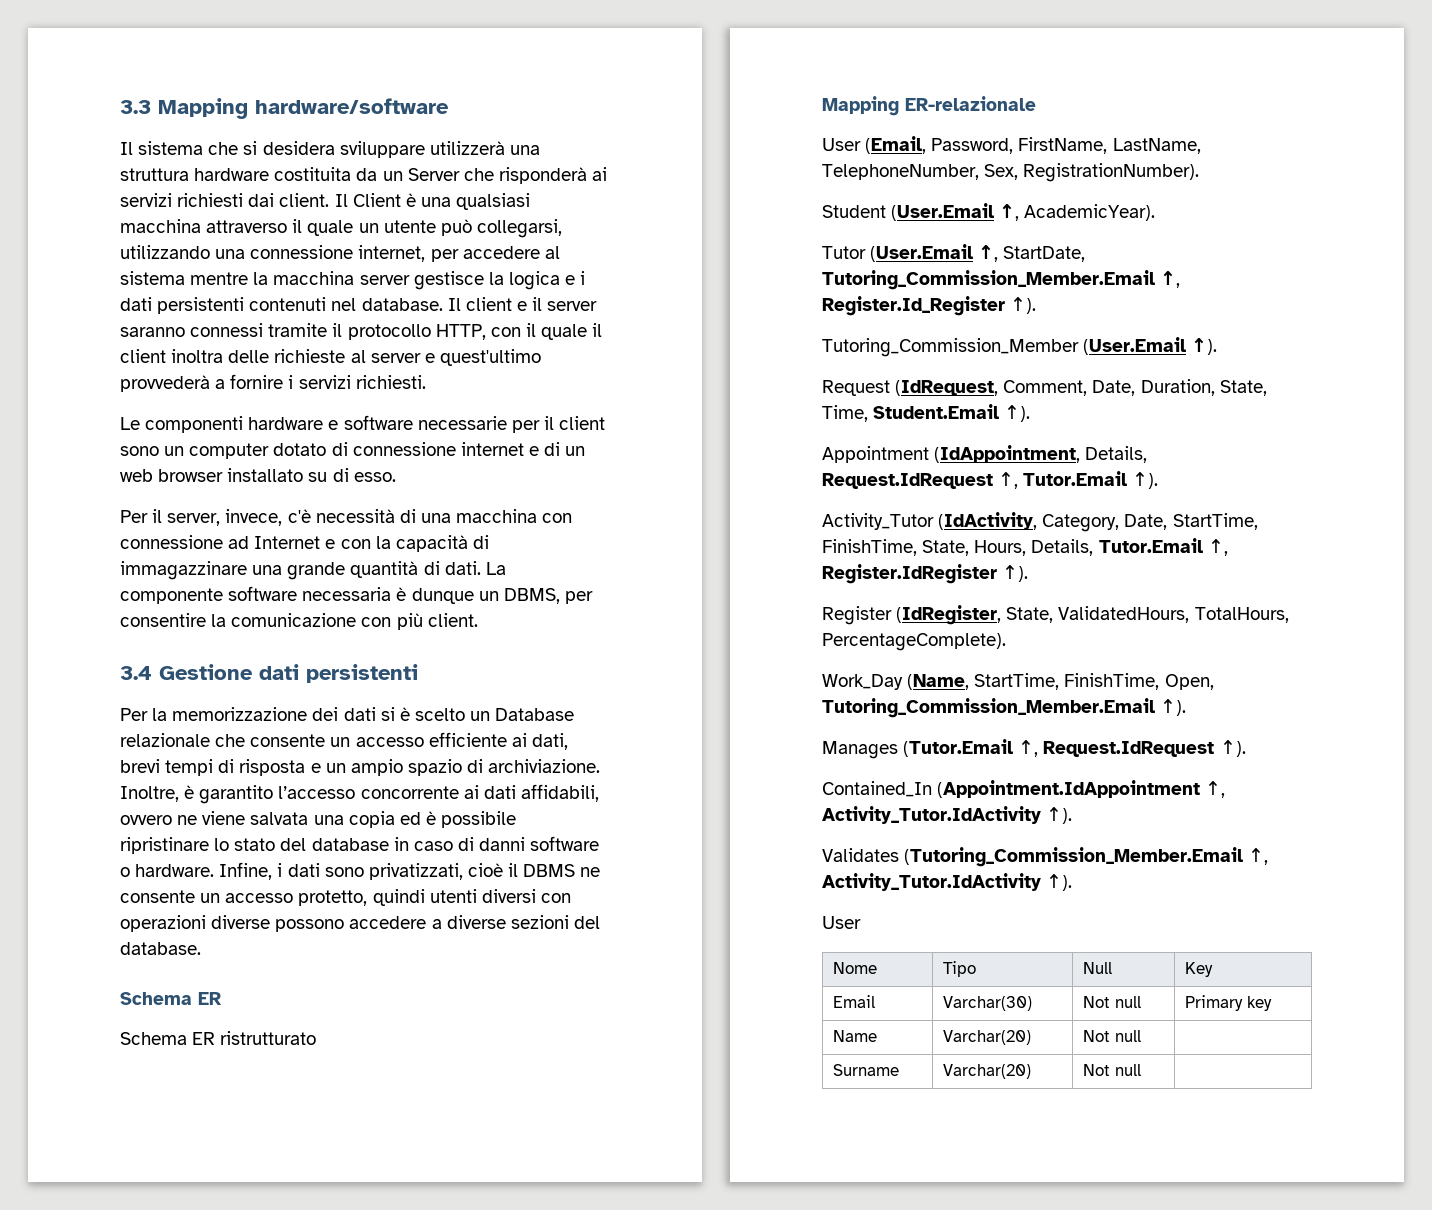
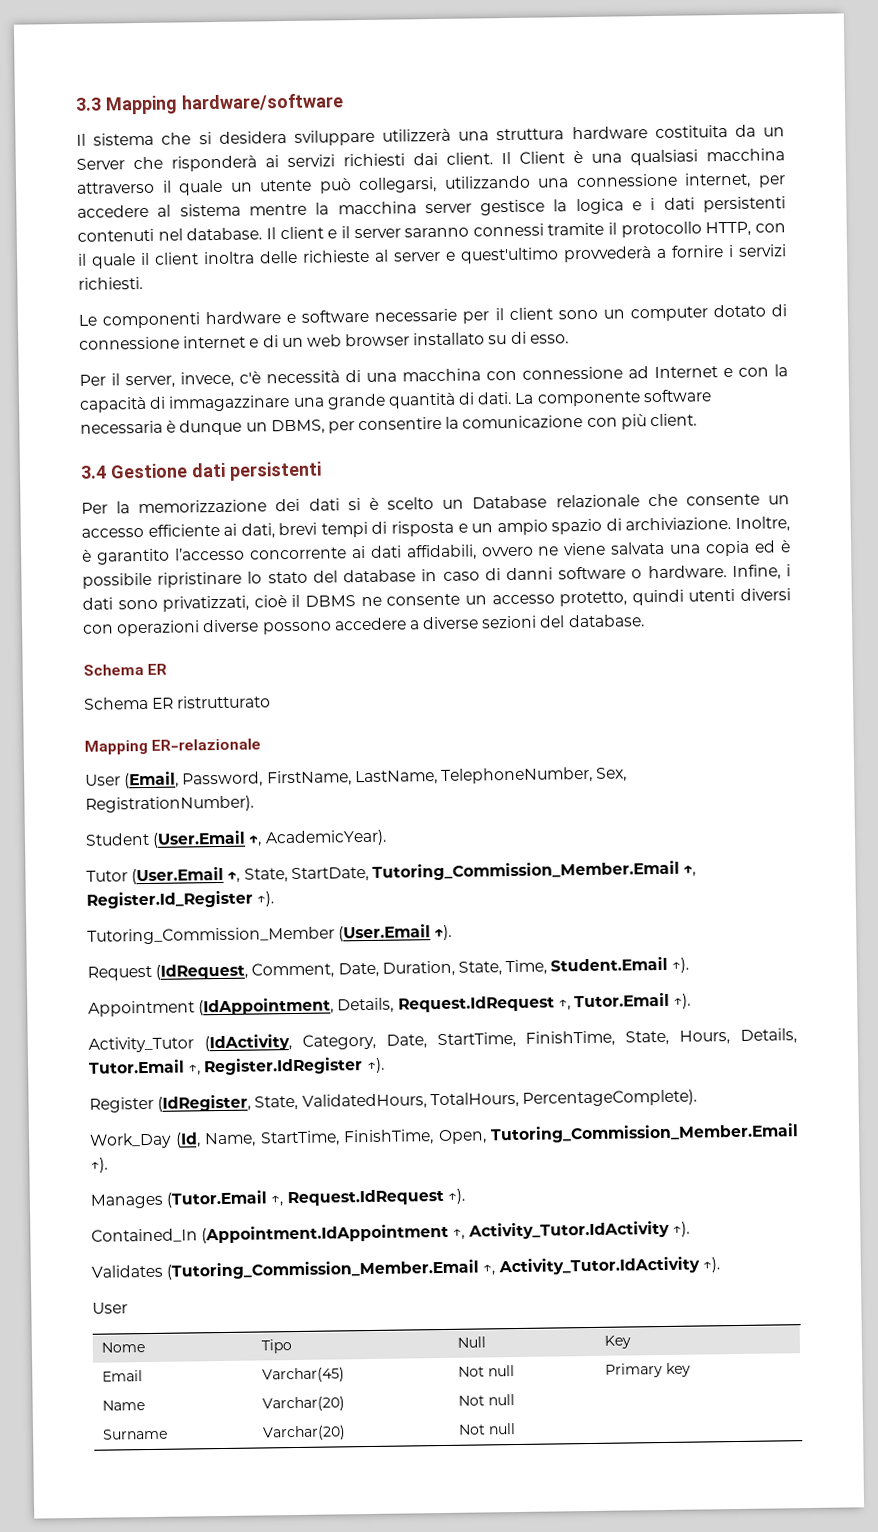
- Tutor (User.Email ↑, StartDate, Tutoring_Commission_Member.Email ↑, Register.Id_Register ↑).
+ Tutor (User.Email ↑, State, StartDate, Tutoring_Commission_Member.Email ↑, Register.Id_Register ↑).
- Work_Day (Name, StartTime, FinishTime, Open, Tutoring_Commission_Member.Email ↑).
+ Work_Day (Id, Name, StartTime, FinishTime, Open, Tutoring_Commission_Member.Email ↑).
- Email | Varchar(30) | Not null | Primary key
+ Email | Varchar(45) | Not null | Primary key

